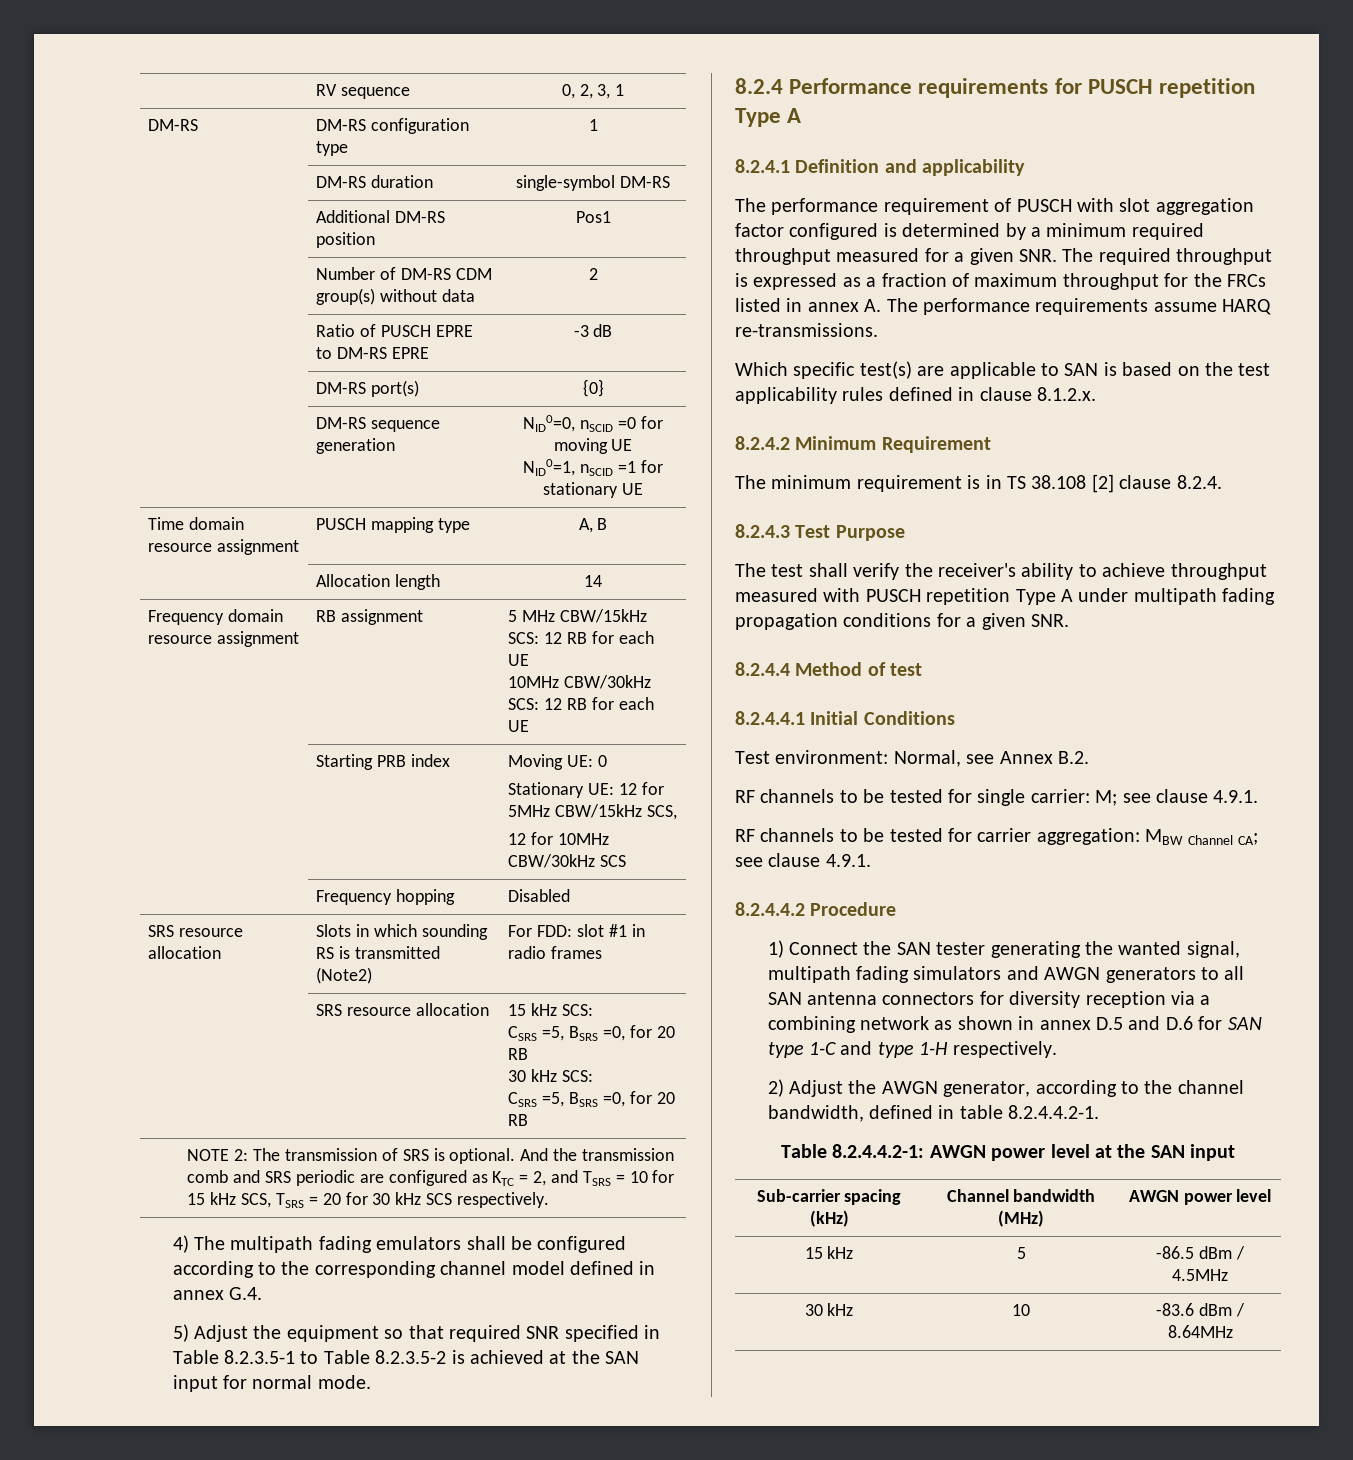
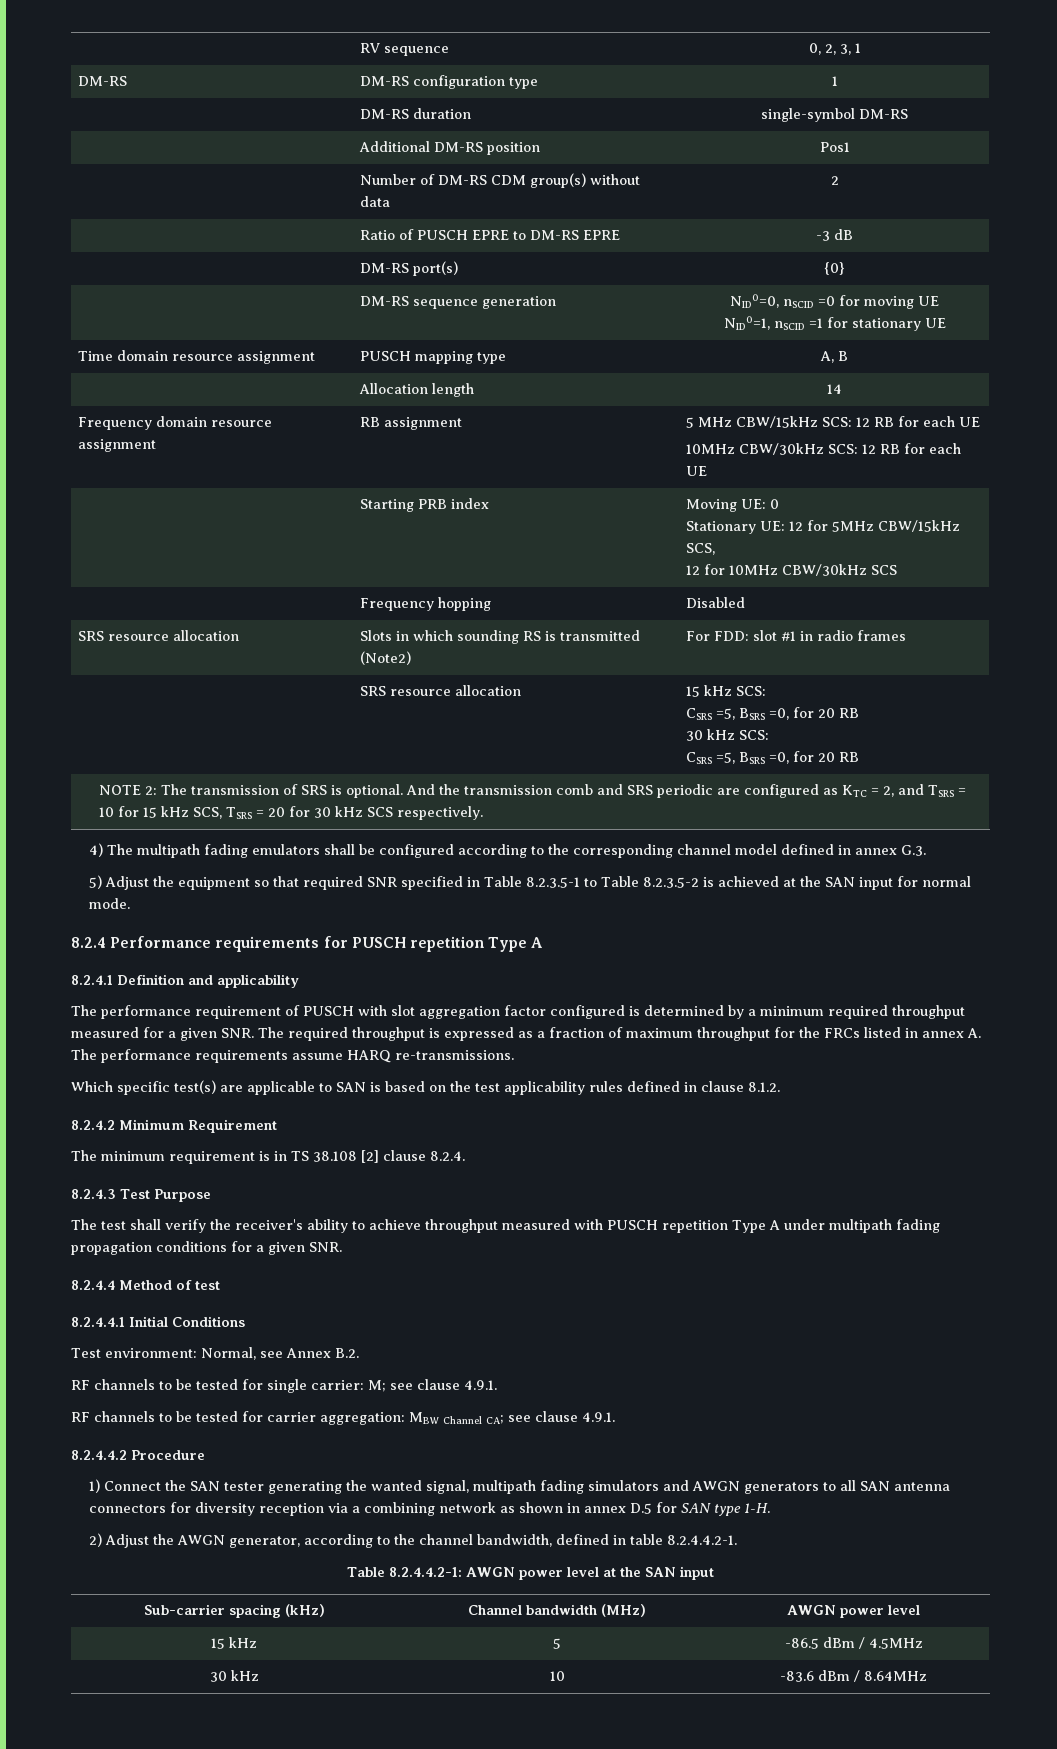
- 4) The multipath fading emulators shall be configured according to the corresponding channel model defined in annex G.4.
+ 4) The multipath fading emulators shall be configured according to the corresponding channel model defined in annex G.3.
- Which specific test(s) are applicable to SAN is based on the test applicability rules defined in clause 8.1.2.x.
+ Which specific test(s) are applicable to SAN is based on the test applicability rules defined in clause 8.1.2.
- 1) Connect the SAN tester generating the wanted signal, multipath fading simulators and AWGN generators to all SAN antenna connectors for diversity reception via a combining network as shown in annex D.5 and D.6 for SAN type 1-C and type 1-H respectively.
+ 1) Connect the SAN tester generating the wanted signal, multipath fading simulators and AWGN generators to all SAN antenna connectors for diversity reception via a combining network as shown in annex D.5 for SAN type 1-H.

